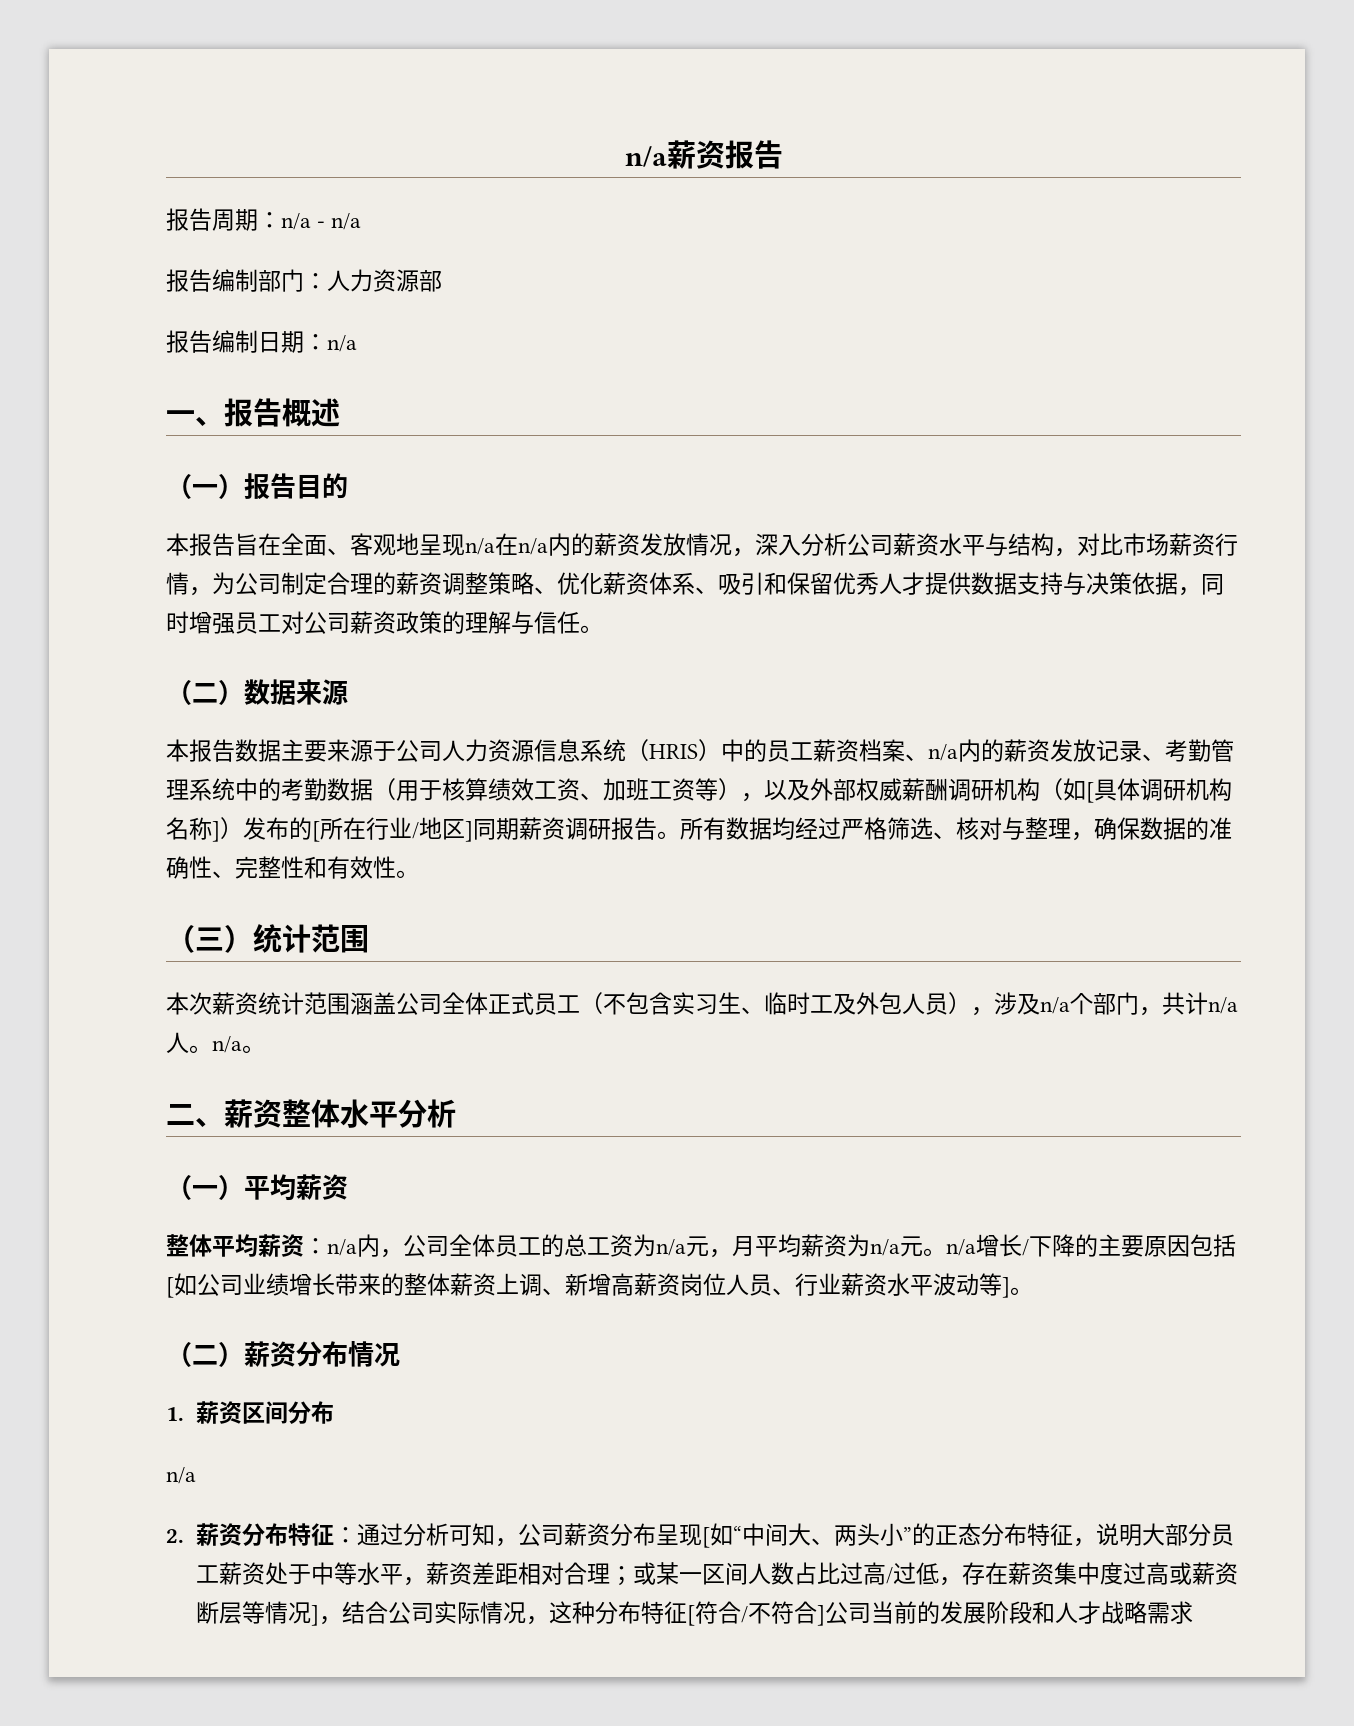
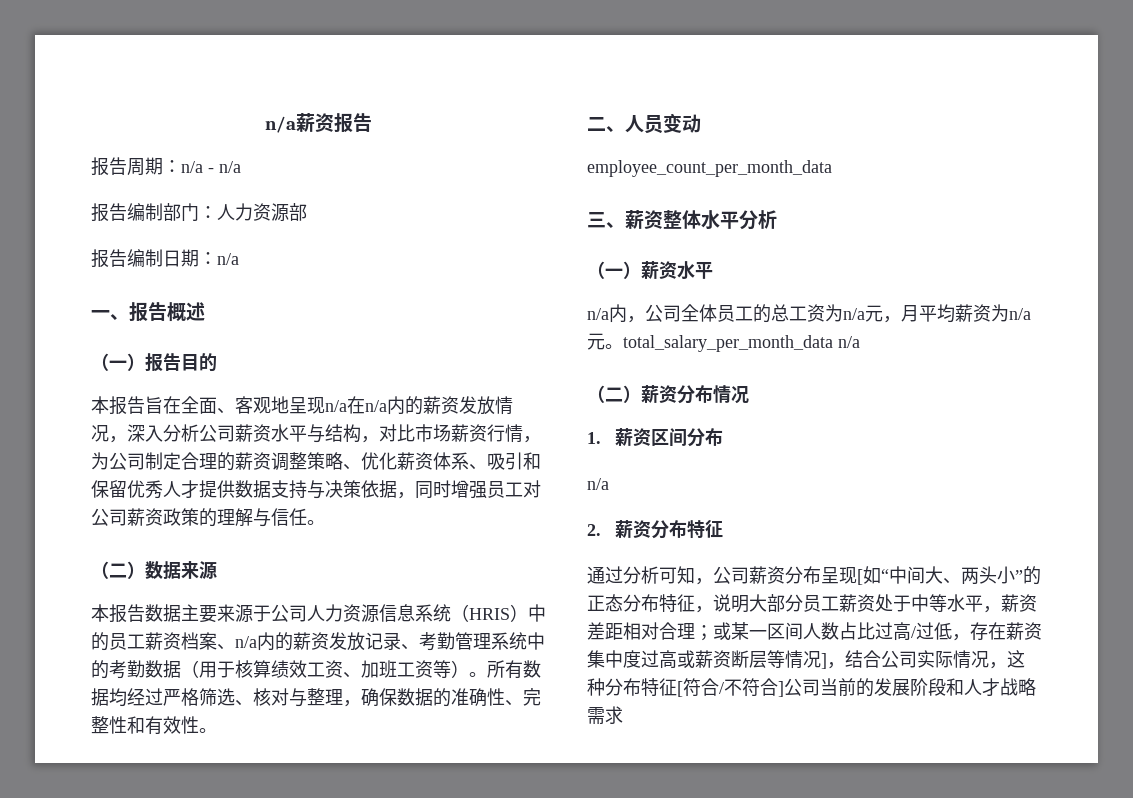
- 本报告数据主要来源于公司人力资源信息系统（HRIS）中的员工薪资档案、n/a内的薪资发放记录、考勤管理系统中的考勤数据（用于核算绩效工资、加班工资等），以及外部权威薪酬调研机构（如[具体调研机构名称]）发布的[所在行业/地区]同期薪资调研报告。
+ 本报告数据主要来源于公司人力资源信息系统（HRIS）中的员工薪资档案、n/a内的薪资发放记录、考勤管理系统中的考勤数据（用于核算绩效工资、加班工资等）。
- （三）统计范围
- 本次薪资统计范围涵盖公司全体正式员工（不包含实习生、临时工及外包人员），涉及n/a个部门，共计n/a人。n/a。
- 二、薪资整体水平分析
+ 二、人员变动
+ employee_count_per_month_data
+ 三、薪资整体水平分析
- （一）平均薪资
- 整体平均薪资：n/a内，公司全体员工的总工资为n/a元，月平均薪资为n/a元。n/a增长/下降的主要原因包括[如公司业绩增长带来的整体薪资上调、新增高薪资岗位人员、行业薪资水平波动等]。
+ （一）薪资水平
+ n/a内，公司全体员工的总工资为n/a元，月平均薪资为n/a元。total_salary_per_month_data n/a
- 2.薪资分布特征：通过分析可知，公司薪资分布呈现[如“中间大、两头小”的正态分布特征，说明大部分员工薪资处于中等水平，薪资差距相对合理；
+ 2.薪资分布特征
+ 通过分析可知，公司薪资分布呈现[如“中间大、两头小”的正态分布特征，说明大部分员工薪资处于中等水平，薪资差距相对合理；

